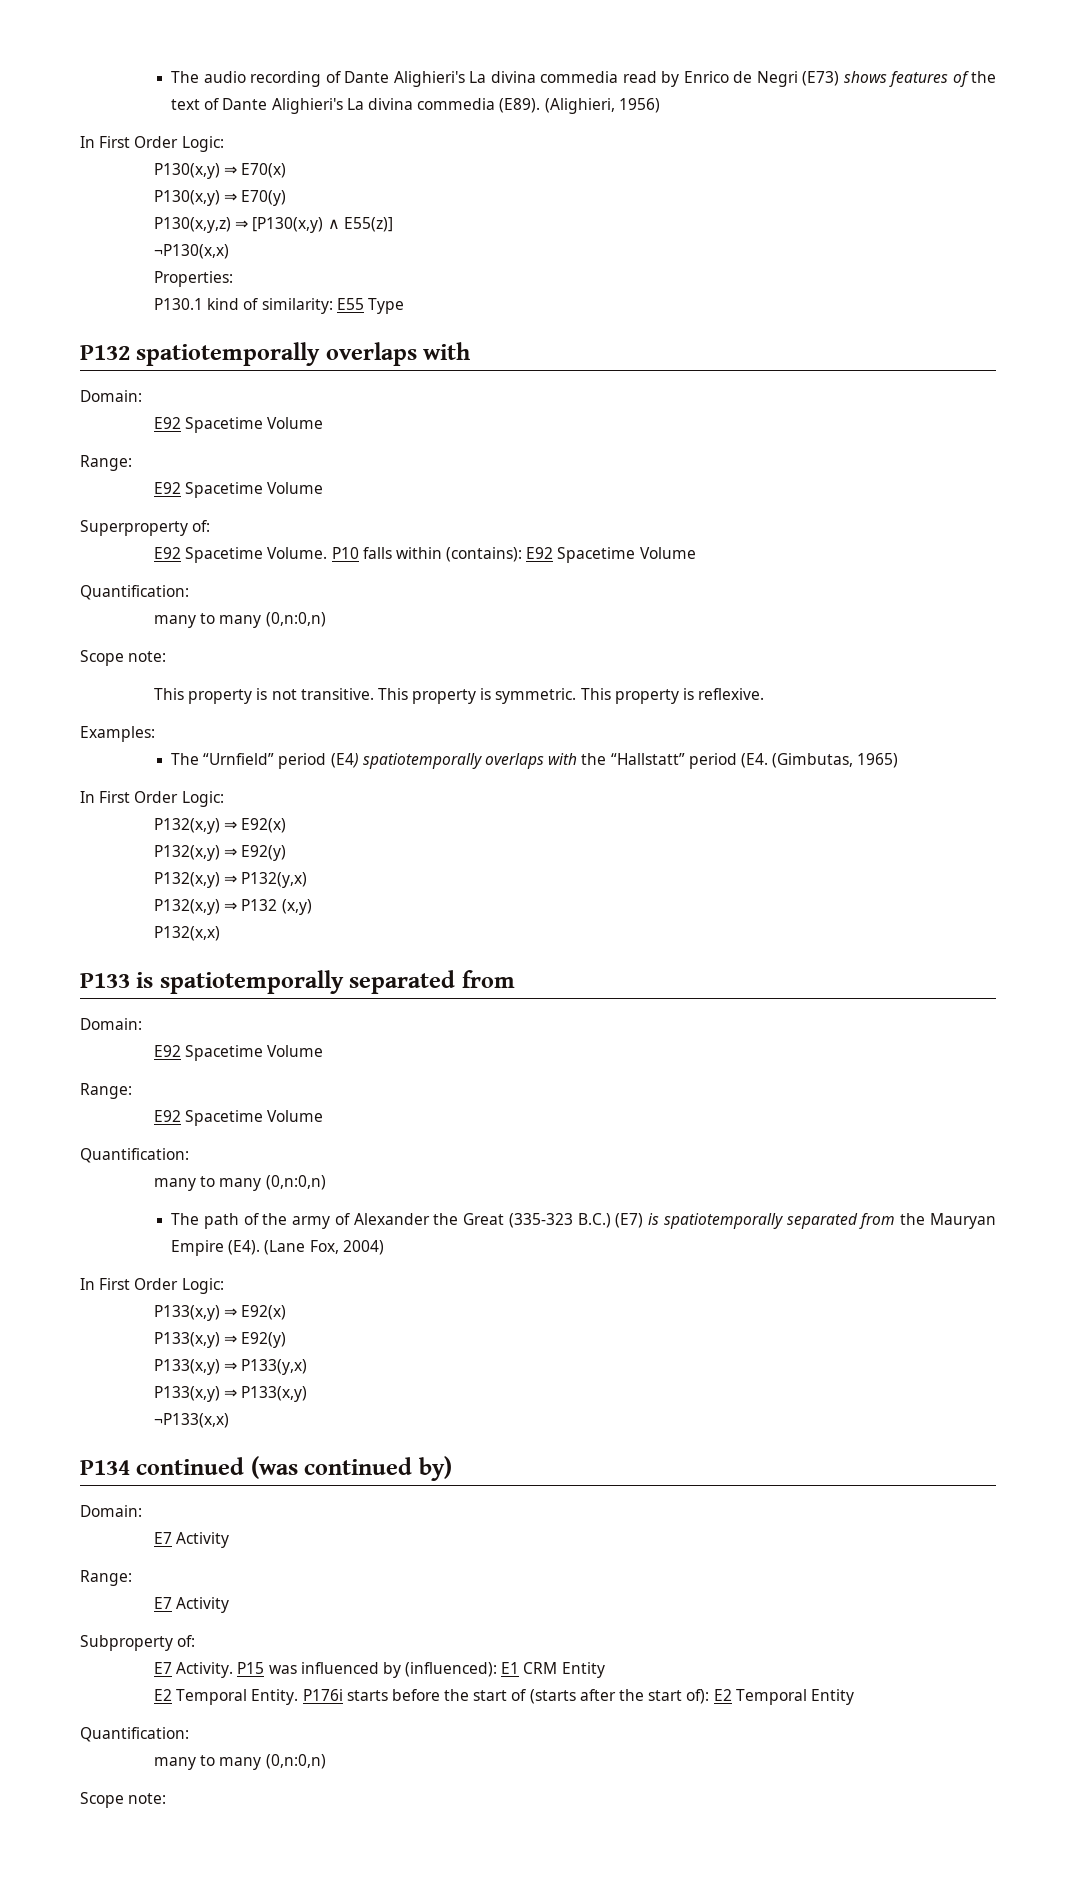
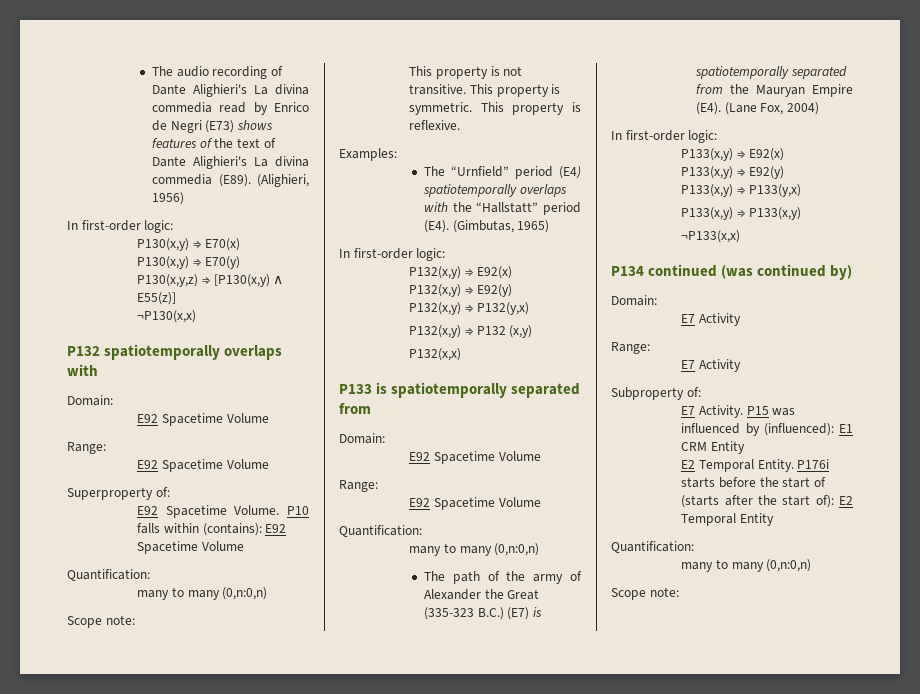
  (Alighieri, 1956)
- In First Order Logic:
+ In first-order logic:
- Properties:
- P130.1 kind of similarity: E55 Type
- The “Urnfield” period (E4) spatiotemporally overlaps with the “Hallstatt” period (E4. (Gimbutas, 1965)
- In First Order Logic:
+ The “Urnfield” period (E4) spatiotemporally overlaps with the “Hallstatt” period (E4). (Gimbutas, 1965)
+ In first-order logic:
  The path of the army of Alexander the Great (335-323 B.C.) (E7) is spatiotemporally separated from the Mauryan Empire (E4). (Lane Fox, 2004)
- In First Order Logic:
+ In first-order logic:

